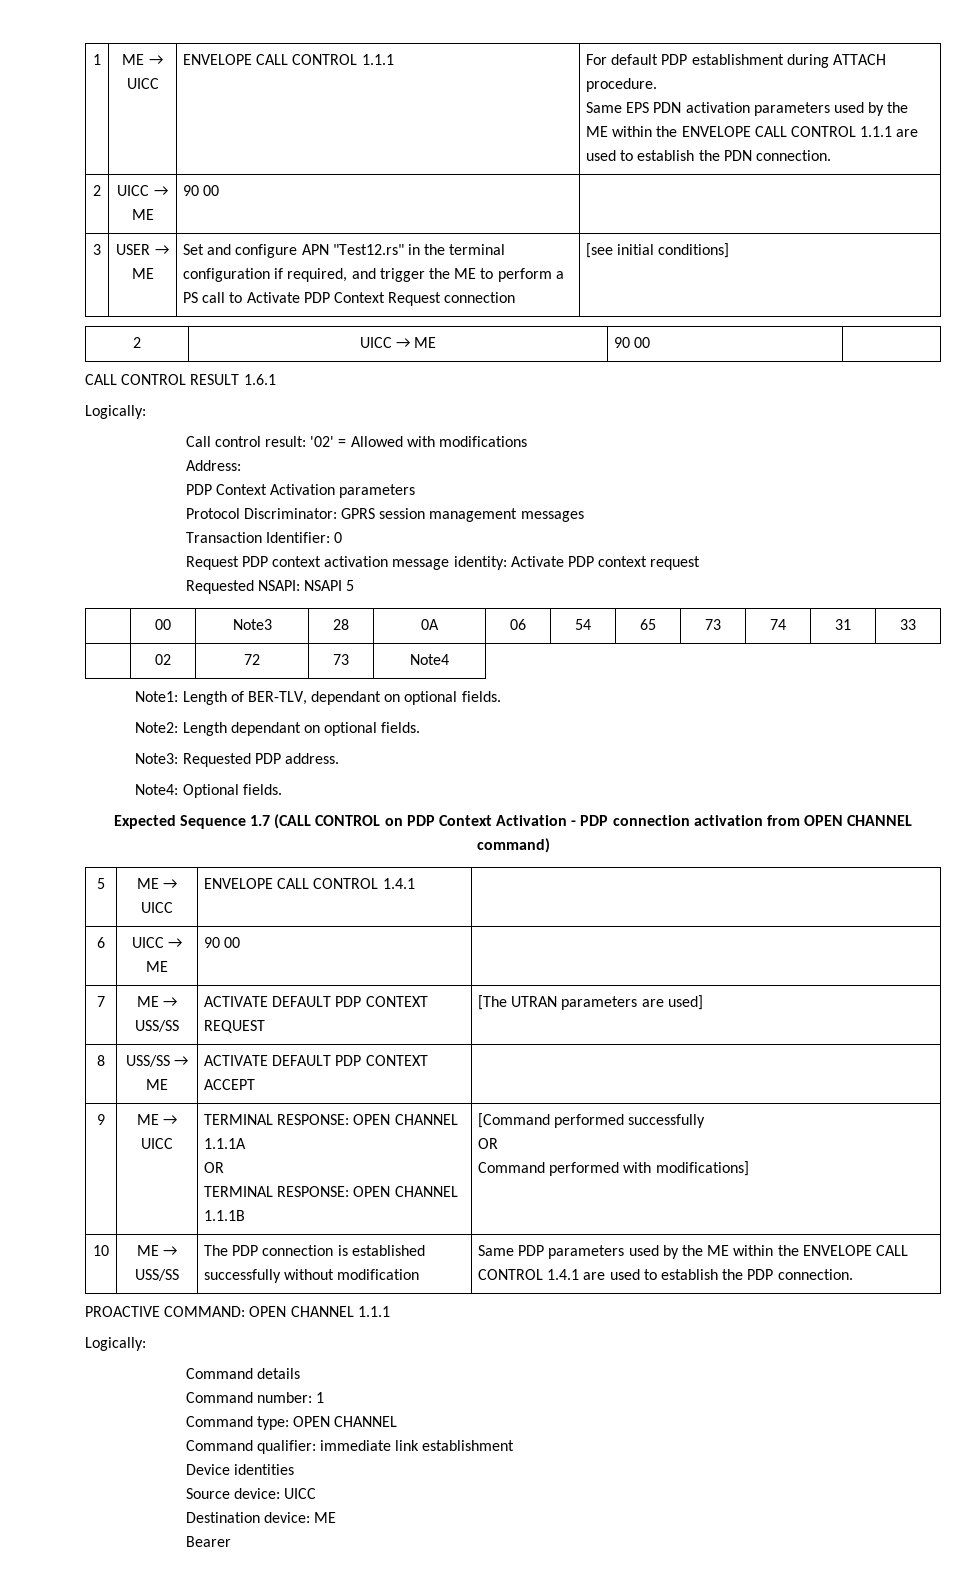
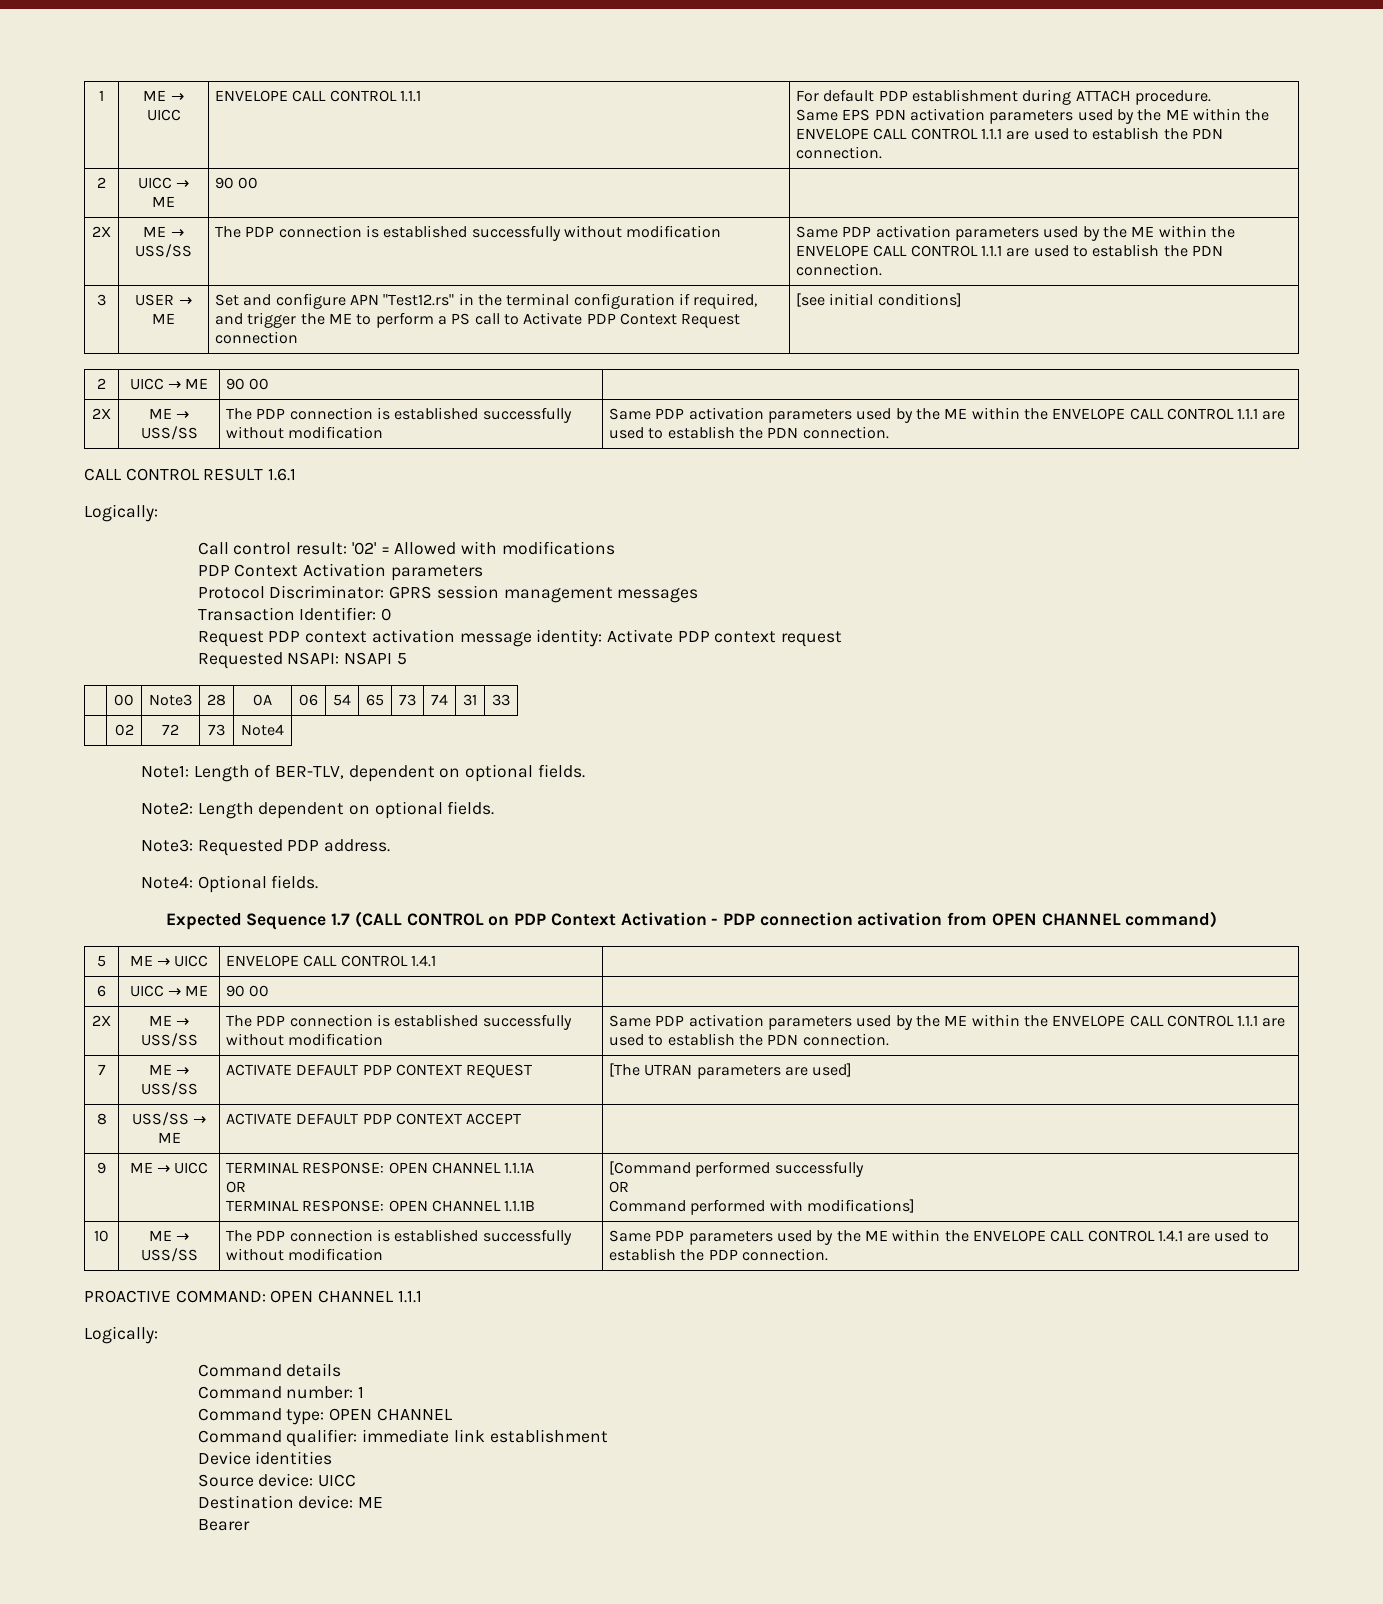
  1 | ME → UICC | ENVELOPE CALL CONTROL 1.1.1 | For default PDP establishment during ATTACH procedure.
  Same EPS PDN activation parameters used by the ME within the ENVELOPE CALL CONTROL 1.1.1 are used to establish the PDN connection.
  2 | UICC → ME | 90 00 |
+ 2X | ME → USS/SS | The PDP connection is established successfully without modification | Same PDP activation parameters used by the ME within the ENVELOPE CALL CONTROL 1.1.1 are used to establish the PDN connection.
  3 | USER → ME | Set and configure APN "Test12.rs" in the terminal configuration if required, and trigger the ME to perform a PS call to Activate PDP Context Request connection | [see initial conditions]
  2 | UICC → ME | 90 00 |
+ 2X | ME → USS/SS | The PDP connection is established successfully without modification | Same PDP activation parameters used by the ME within the ENVELOPE CALL CONTROL 1.1.1 are used to establish the PDN connection.
- Address:
- Note1: Length of BER-TLV, dependant on optional fields.
+ Note1: Length of BER-TLV, dependent on optional fields.
- Note2: Length dependant on optional fields.
+ Note2: Length dependent on optional fields.
  6 | UICC → ME | 90 00 |
+ 2X | ME → USS/SS | The PDP connection is established successfully without modification | Same PDP activation parameters used by the ME within the ENVELOPE CALL CONTROL 1.1.1 are used to establish the PDN connection.

